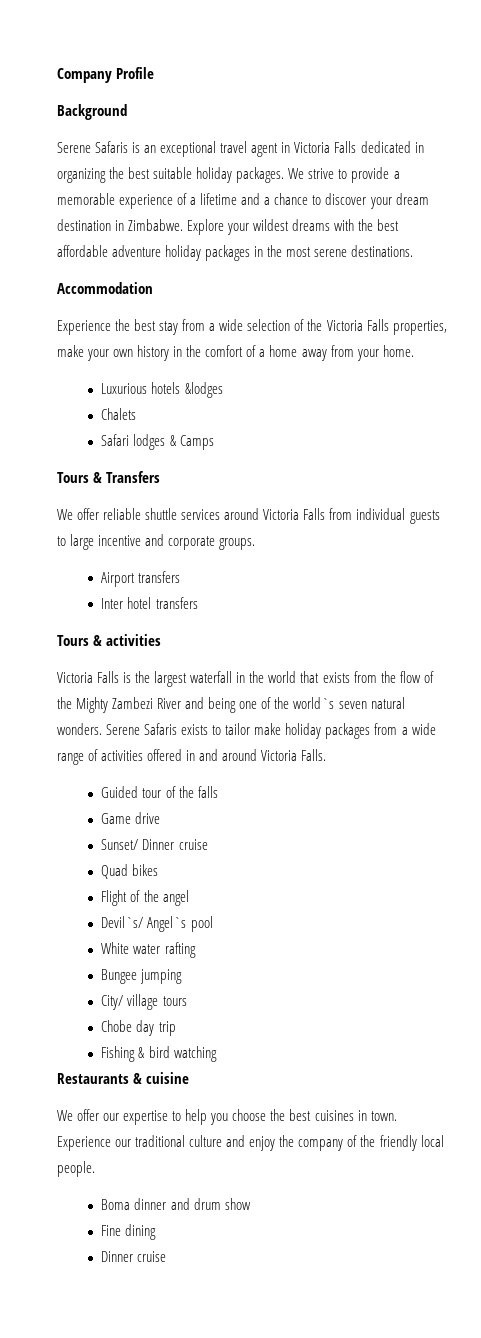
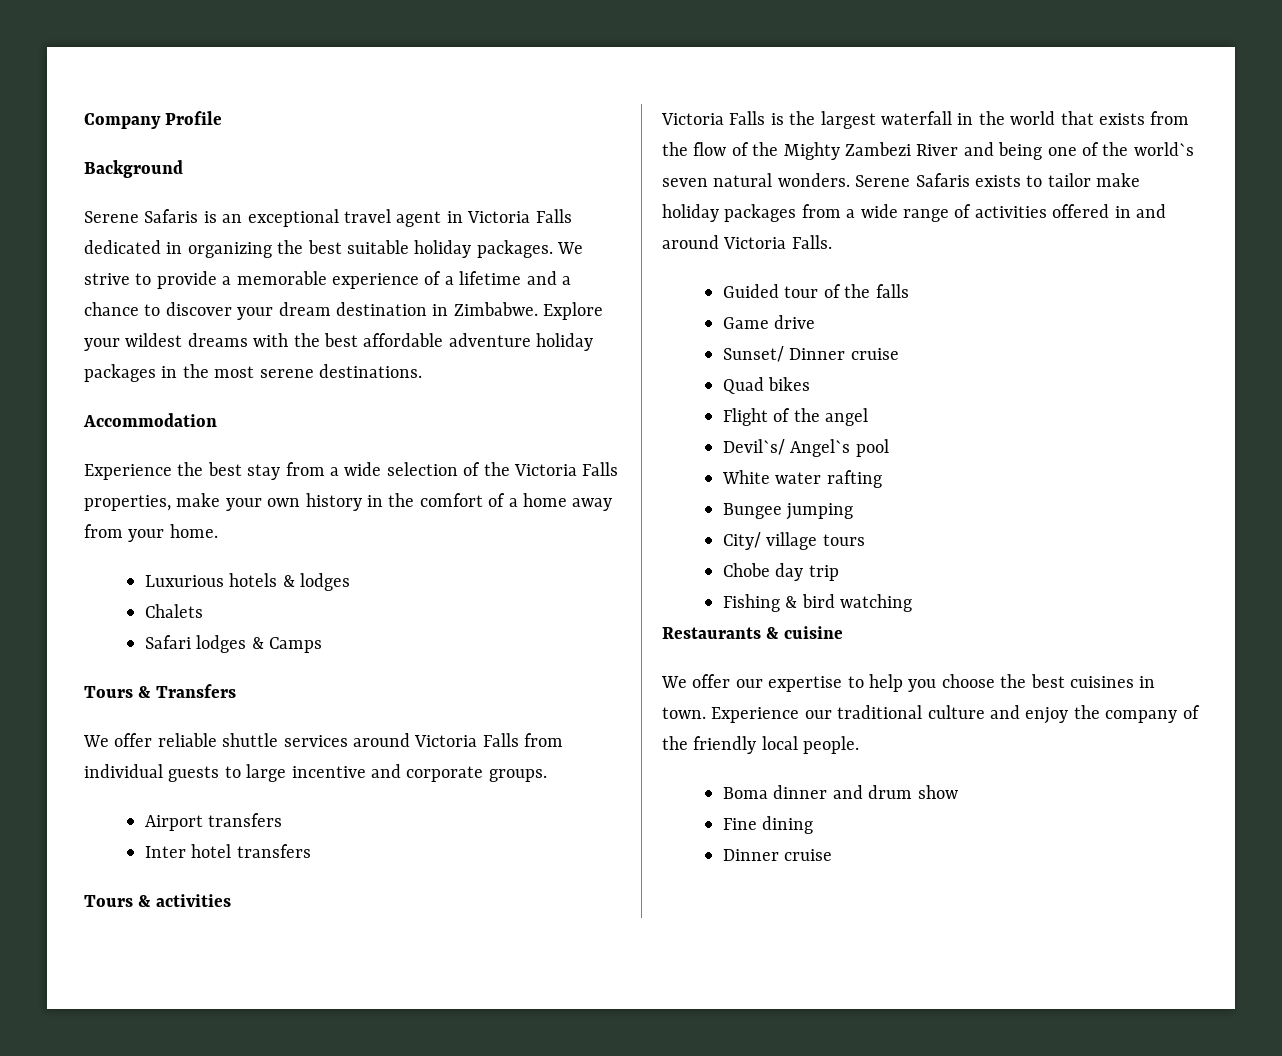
- Luxurious hotels &lodges
+ Luxurious hotels & lodges

